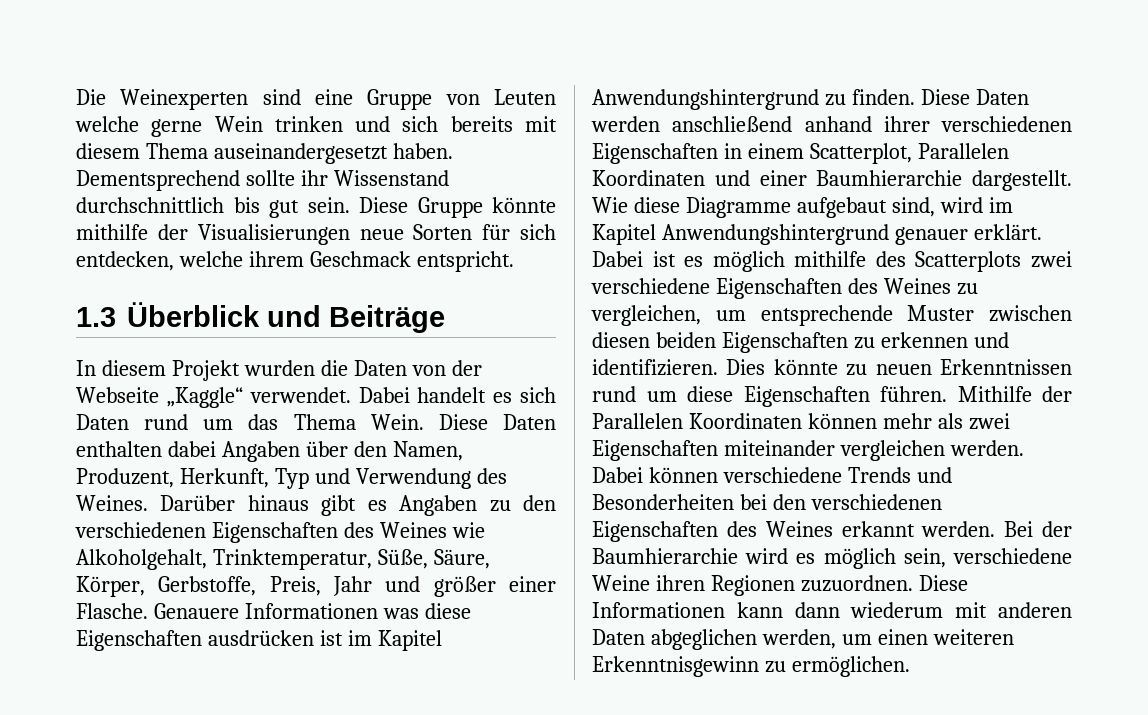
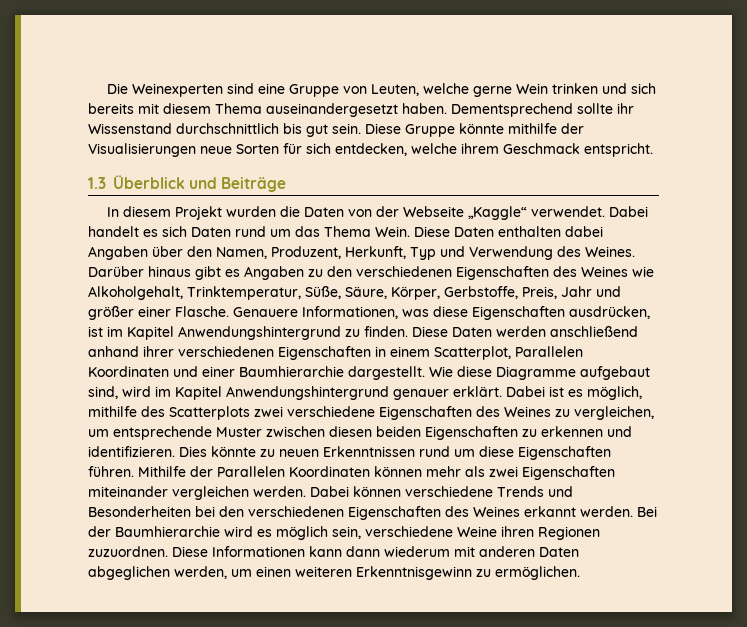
- Die Weinexperten sind eine Gruppe von Leuten welche gerne Wein trinken und sich bereits mit diesem Thema auseinandergesetzt haben.
+ Die Weinexperten sind eine Gruppe von Leuten, welche gerne Wein trinken und sich bereits mit diesem Thema auseinandergesetzt haben.
- Genauere Informationen was diese Eigenschaften ausdrücken ist im Kapitel Anwendungshintergrund zu finden.
+ Genauere Informationen, was diese Eigenschaften ausdrücken, ist im Kapitel Anwendungshintergrund zu finden.
- Dabei ist es möglich mithilfe des Scatterplots zwei verschiedene Eigenschaften des Weines zu vergleichen, um entsprechende Muster zwischen diesen beiden Eigenschaften zu erkennen und identifizieren.
+ Dabei ist es möglich, mithilfe des Scatterplots zwei verschiedene Eigenschaften des Weines zu vergleichen, um entsprechende Muster zwischen diesen beiden Eigenschaften zu erkennen und identifizieren.

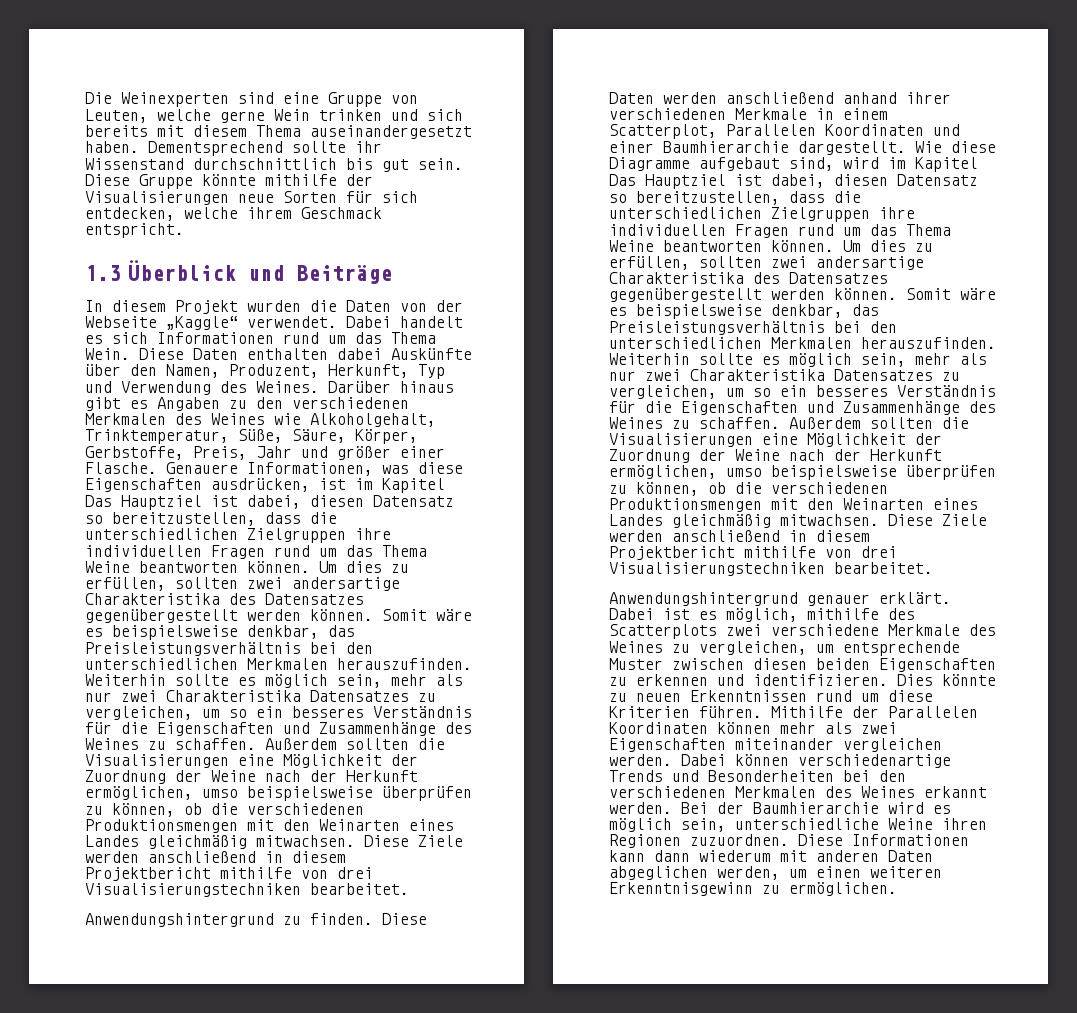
- Dabei handelt es sich Daten rund um das Thema Wein.
+ Dabei handelt es sich Informationen rund um das Thema Wein.
- Diese Daten enthalten dabei Angaben über den Namen, Produzent, Herkunft, Typ und Verwendung des Weines.
+ Diese Daten enthalten dabei Auskünfte über den Namen, Produzent, Herkunft, Typ und Verwendung des Weines.
- Darüber hinaus gibt es Angaben zu den verschiedenen Eigenschaften des Weines wie Alkoholgehalt, Trinktemperatur, Süße, Säure, Körper, Gerbstoffe, Preis, Jahr und größer einer Flasche.
+ Darüber hinaus gibt es Angaben zu den verschiedenen Merkmalen des Weines wie Alkoholgehalt, Trinktemperatur, Süße, Säure, Körper, Gerbstoffe, Preis, Jahr und größer einer Flasche.
- Genauere Informationen, was diese Eigenschaften ausdrücken, ist im Kapitel Anwendungshintergrund zu finden.
+ Genauere Informationen, was diese Eigenschaften ausdrücken, ist im Kapitel Das Hauptziel ist dabei, diesen Datensatz so bereitzustellen, dass die unterschiedlichen Zielgruppen ihre individuellen Fragen rund um das Thema Weine beantworten können. Um dies zu erfüllen, sollten zwei andersartige Charakteristika des Datensatzes gegenübergestellt werden können. Somit wäre es beispielsweise denkbar, das Preisleistungsverhältnis bei den unterschiedlichen Merkmalen herauszufinden. Weiterhin sollte es möglich sein, mehr als nur zwei Charakteristika Datensatzes zu vergleichen, um so ein besseres Verständnis für die Eigenschaften und Zusammenhänge des Weines zu schaffen. Außerdem sollten die Visualisierungen eine Möglichkeit der Zuordnung der Weine nach der Herkunft ermöglichen, umso beispielsweise überprüfen zu können, ob die verschiedenen Produktionsmengen mit den Weinarten eines Landes gleichmäßig mitwachsen. Diese Ziele werden anschließend in diesem Projektbericht mithilfe von drei Visualisierungstechniken bearbeitet.
+ Anwendungshintergrund zu finden.
- Diese Daten werden anschließend anhand ihrer verschiedenen Eigenschaften in einem Scatterplot, Parallelen Koordinaten und einer Baumhierarchie dargestellt.
+ Diese Daten werden anschließend anhand ihrer verschiedenen Merkmale in einem Scatterplot, Parallelen Koordinaten und einer Baumhierarchie dargestellt.
- Wie diese Diagramme aufgebaut sind, wird im Kapitel Anwendungshintergrund genauer erklärt.
+ Wie diese Diagramme aufgebaut sind, wird im Kapitel Das Hauptziel ist dabei, diesen Datensatz so bereitzustellen, dass die unterschiedlichen Zielgruppen ihre individuellen Fragen rund um das Thema Weine beantworten können. Um dies zu erfüllen, sollten zwei andersartige Charakteristika des Datensatzes gegenübergestellt werden können. Somit wäre es beispielsweise denkbar, das Preisleistungsverhältnis bei den unterschiedlichen Merkmalen herauszufinden. Weiterhin sollte es möglich sein, mehr als nur zwei Charakteristika Datensatzes zu vergleichen, um so ein besseres Verständnis für die Eigenschaften und Zusammenhänge des Weines zu schaffen. Außerdem sollten die Visualisierungen eine Möglichkeit der Zuordnung der Weine nach der Herkunft ermöglichen, umso beispielsweise überprüfen zu können, ob die verschiedenen Produktionsmengen mit den Weinarten eines Landes gleichmäßig mitwachsen. Diese Ziele werden anschließend in diesem Projektbericht mithilfe von drei Visualisierungstechniken bearbeitet.
+ Anwendungshintergrund genauer erklärt.
- Dabei ist es möglich, mithilfe des Scatterplots zwei verschiedene Eigenschaften des Weines zu vergleichen, um entsprechende Muster zwischen diesen beiden Eigenschaften zu erkennen und identifizieren.
+ Dabei ist es möglich, mithilfe des Scatterplots zwei verschiedene Merkmale des Weines zu vergleichen, um entsprechende Muster zwischen diesen beiden Eigenschaften zu erkennen und identifizieren.
- Dies könnte zu neuen Erkenntnissen rund um diese Eigenschaften führen.
+ Dies könnte zu neuen Erkenntnissen rund um diese Kriterien führen.
- Dabei können verschiedene Trends und Besonderheiten bei den verschiedenen Eigenschaften des Weines erkannt werden.
+ Dabei können verschiedenartige Trends und Besonderheiten bei den verschiedenen Merkmalen des Weines erkannt werden.
- Bei der Baumhierarchie wird es möglich sein, verschiedene Weine ihren Regionen zuzuordnen.
+ Bei der Baumhierarchie wird es möglich sein, unterschiedliche Weine ihren Regionen zuzuordnen.

